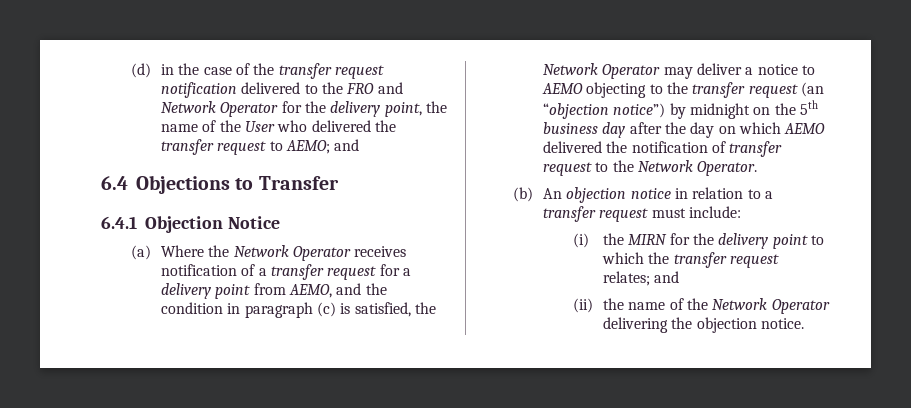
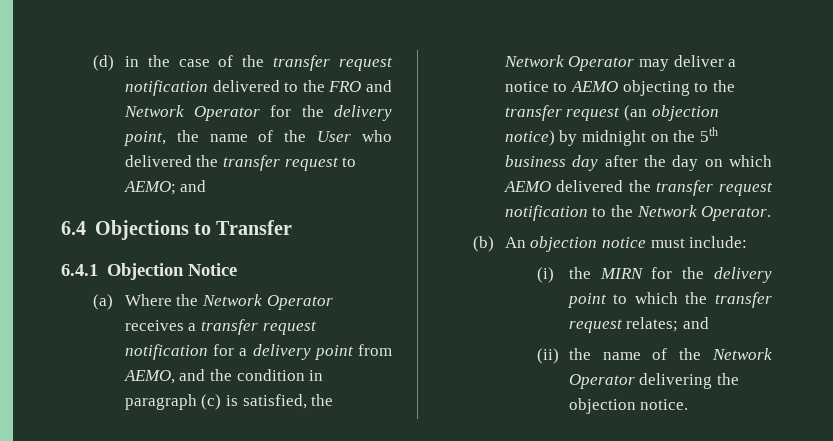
- (a) Where the Network Operator receives notification of a transfer request for a delivery point from AEMO, and the condition in paragraph (c) is satisfied, the Network Operator may deliver a notice to AEMO objecting to the transfer request (an “objection notice”) by midnight on the 5th business day after the day on which AEMO delivered the notification of transfer request to the Network Operator.
+ (a) Where the Network Operator receives a transfer request notification for a delivery point from AEMO, and the condition in paragraph (c) is satisfied, the Network Operator may deliver a notice to AEMO objecting to the transfer request (an objection notice) by midnight on the 5th business day after the day on which AEMO delivered the transfer request notification to the Network Operator.
- (b) An objection notice in relation to a transfer request must include:
+ (b) An objection notice must include:

